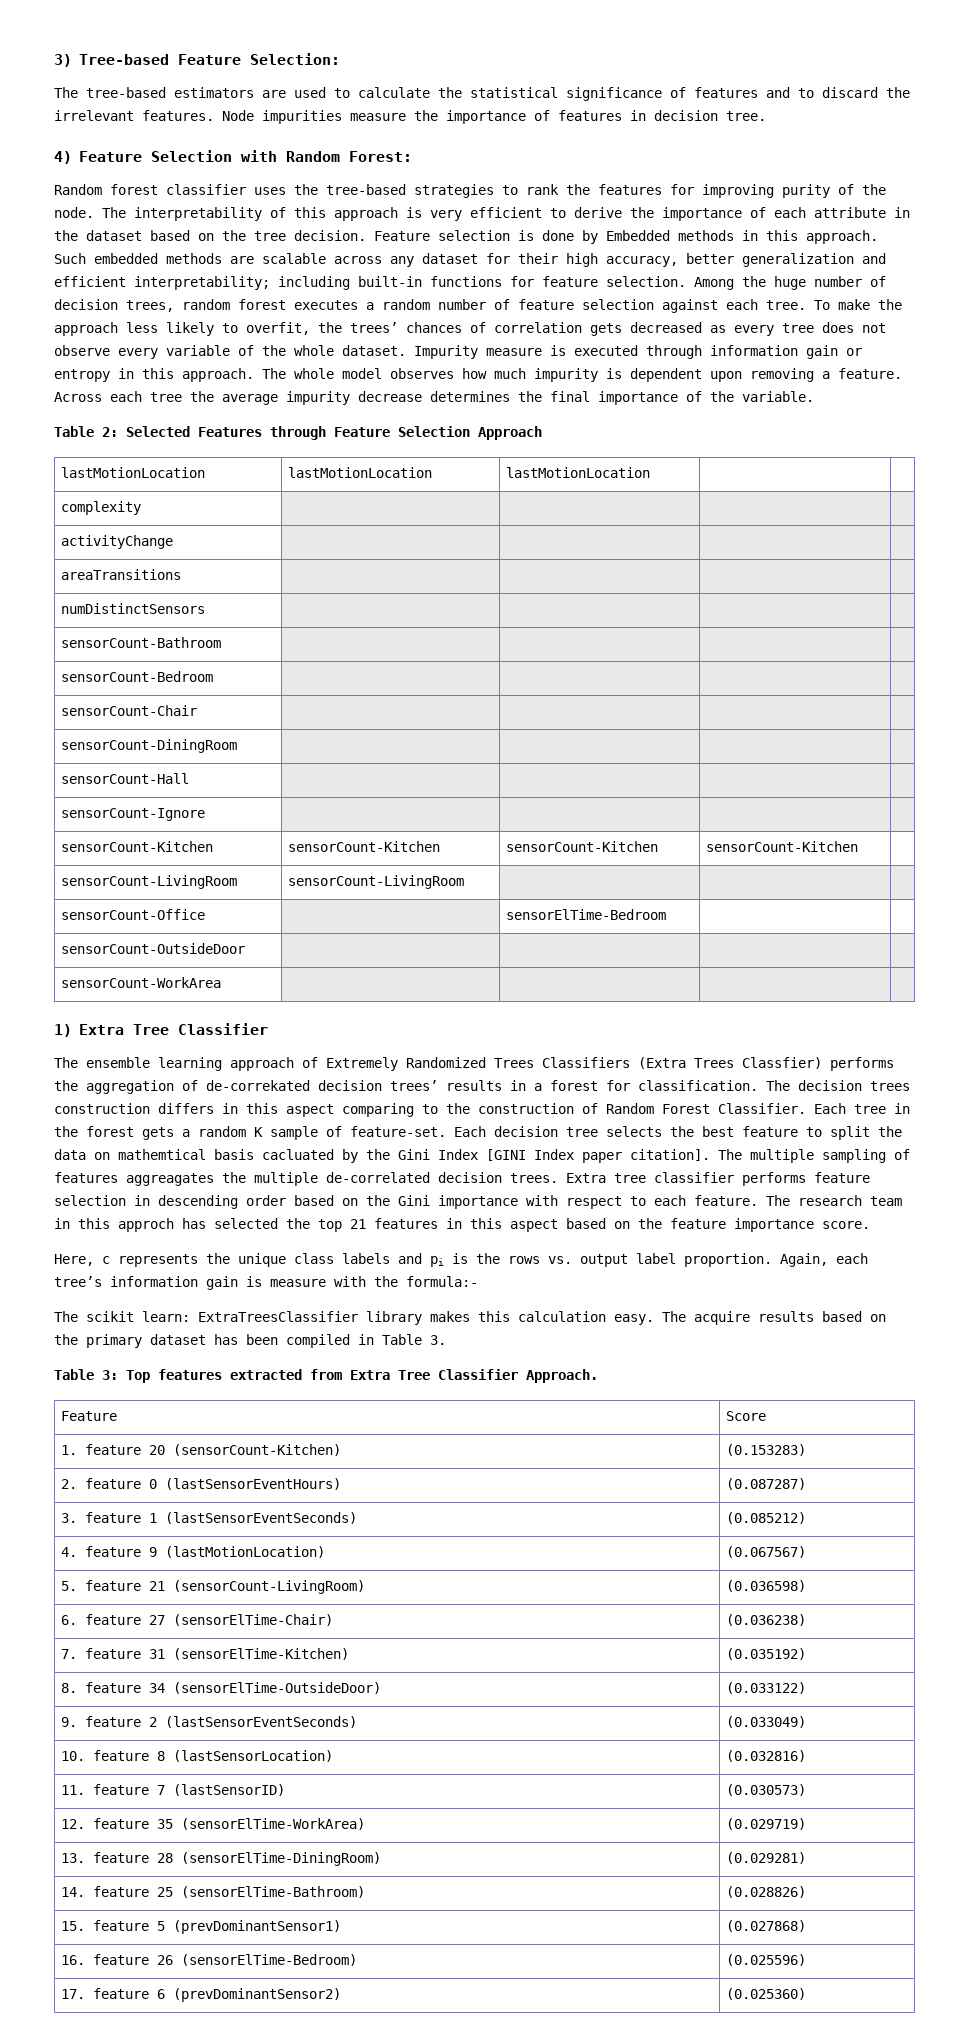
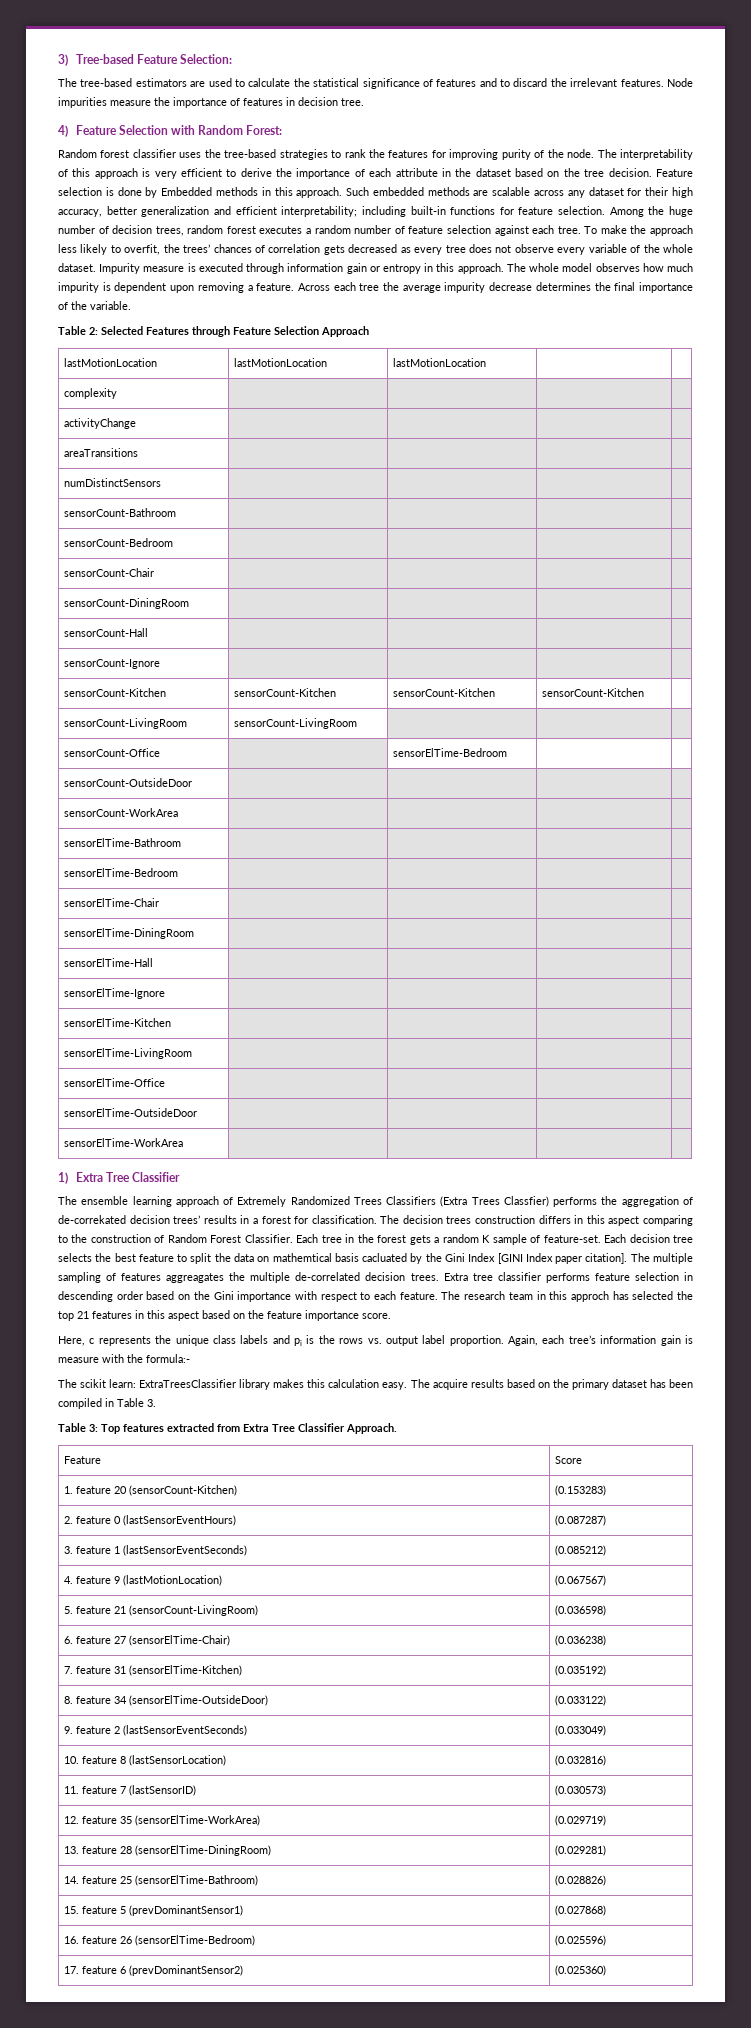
+ sensorElTime-Bathroom | | | |
+ sensorElTime-Bedroom | | | |
+ sensorElTime-Chair | | | |
+ sensorElTime-DiningRoom | | | |
+ sensorElTime-Hall | | | |
+ sensorElTime-Ignore | | | |
+ sensorElTime-Kitchen | | | |
+ sensorElTime-LivingRoom | | | |
+ sensorElTime-Office | | | |
+ sensorElTime-OutsideDoor | | | |
+ sensorElTime-WorkArea | | | |

